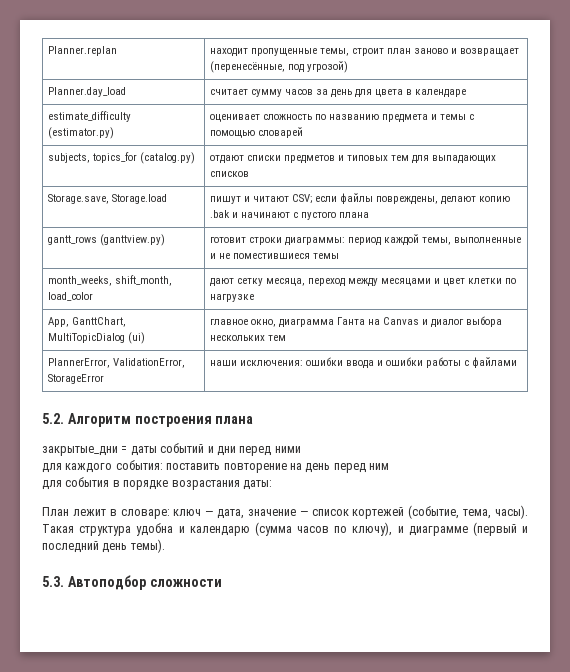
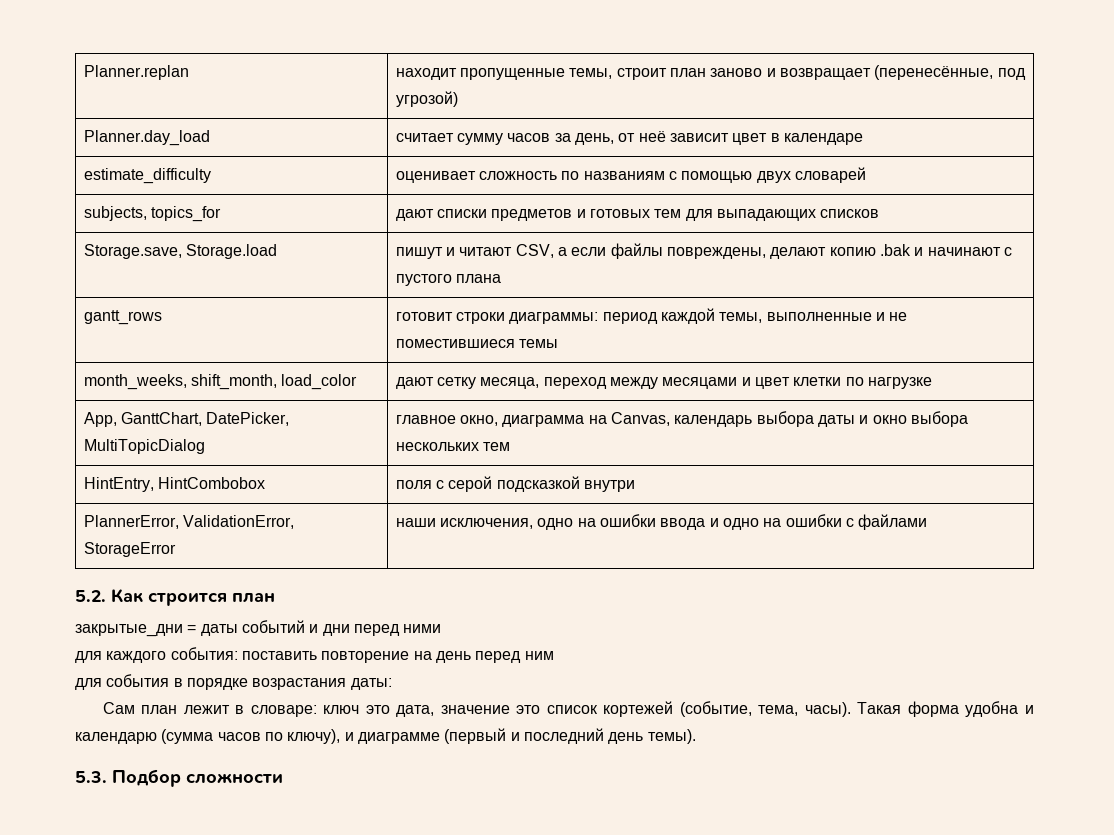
- Planner.day_load | считает сумму часов за день для цвета в календаре
+ Planner.day_load | считает сумму часов за день, от неё зависит цвет в календаре
- estimate_difficulty (estimator.py) | оценивает сложность по названию предмета и темы с помощью словарей
+ estimate_difficulty | оценивает сложность по названиям с помощью двух словарей
- subjects, topics_for (catalog.py) | отдают списки предметов и типовых тем для выпадающих списков
+ subjects, topics_for | дают списки предметов и готовых тем для выпадающих списков
- Storage.save, Storage.load | пишут и читают CSV; если файлы повреждены, делают копию .bak и начинают с пустого плана
+ Storage.save, Storage.load | пишут и читают CSV, а если файлы повреждены, делают копию .bak и начинают с пустого плана
- gantt_rows (ganttview.py) | готовит строки диаграммы: период каждой темы, выполненные и не поместившиеся темы
+ gantt_rows | готовит строки диаграммы: период каждой темы, выполненные и не поместившиеся темы
- App, GanttChart, MultiTopicDialog (ui) | главное окно, диаграмма Ганта на Canvas и диалог выбора нескольких тем
- PlannerError, ValidationError, StorageError | наши исключения: ошибки ввода и ошибки работы с файлами
+ App, GanttChart, DatePicker, MultiTopicDialog | главное окно, диаграмма на Canvas, календарь выбора даты и окно выбора нескольких тем
+ HintEntry, HintCombobox | поля с серой подсказкой внутри
+ PlannerError, ValidationError, StorageError | наши исключения, одно на ошибки ввода и одно на ошибки с файлами
- 5.2. Алгоритм построения плана
+ 5.2. Как строится план
- План лежит в словаре: ключ — дата, значение — список кортежей (событие, тема, часы).
+ Сам план лежит в словаре: ключ это дата, значение это список кортежей (событие, тема, часы).
- Такая структура удобна и календарю (сумма часов по ключу), и диаграмме (первый и последний день темы).
+ Такая форма удобна и календарю (сумма часов по ключу), и диаграмме (первый и последний день темы).
- 5.3. Автоподбор сложности
+ 5.3. Подбор сложности

